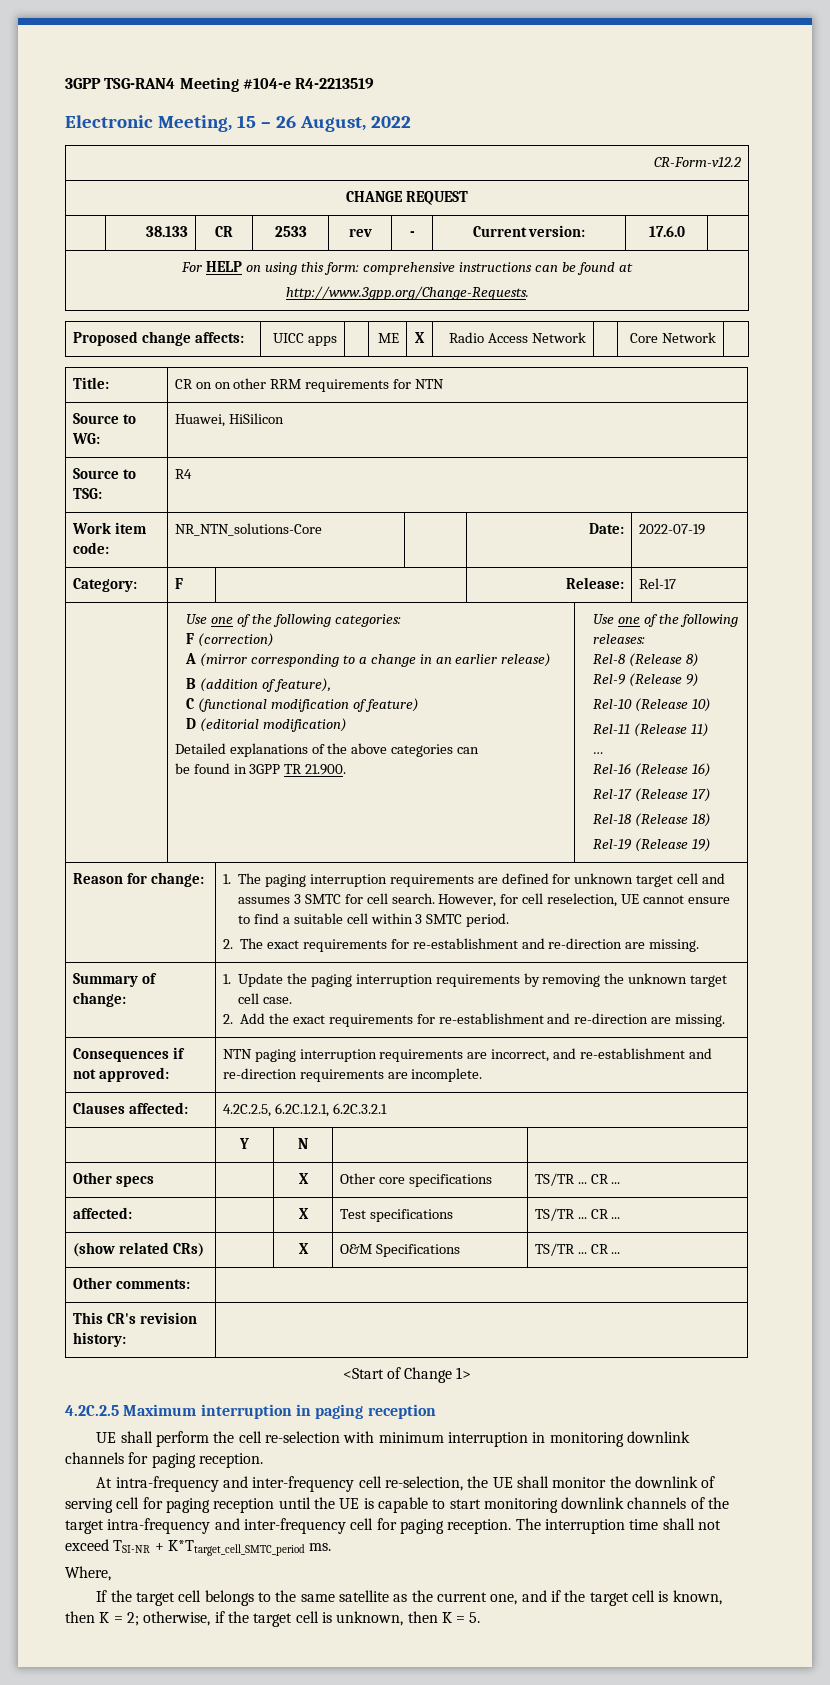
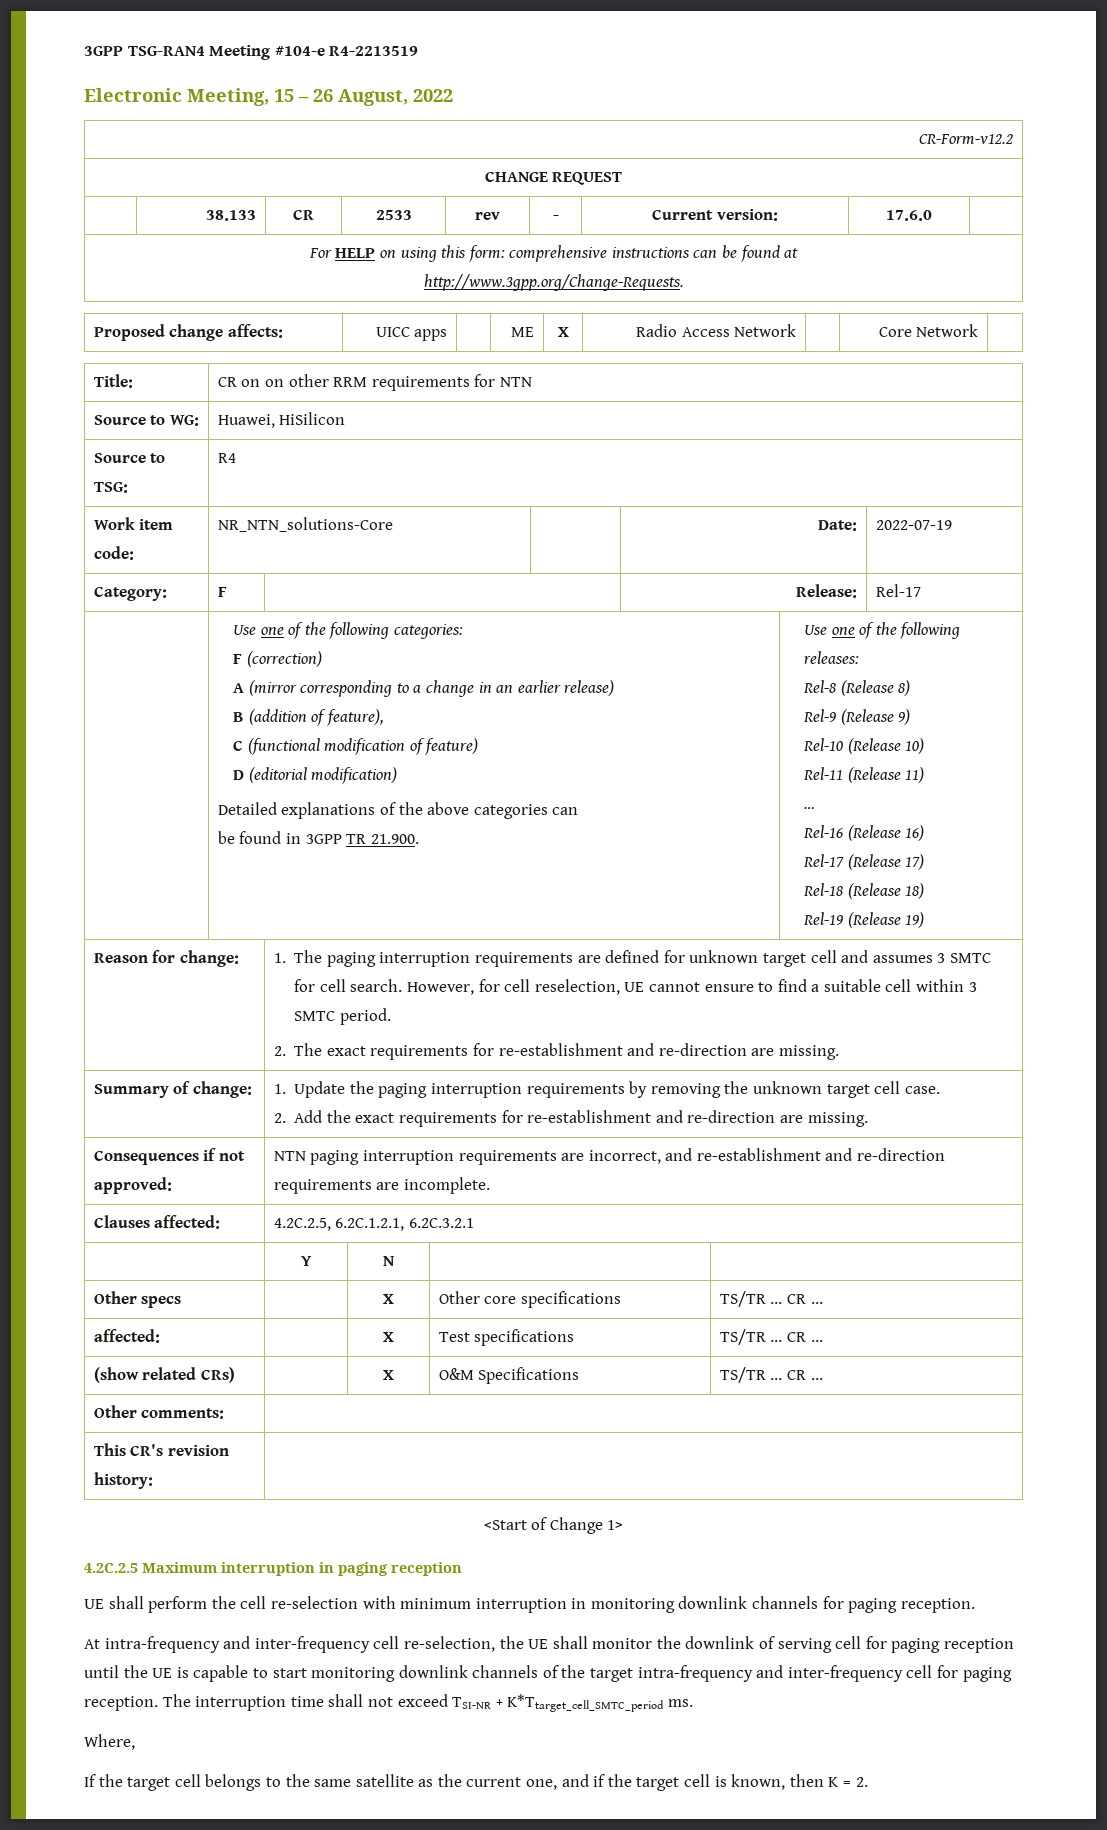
- If the target cell belongs to the same satellite as the current one, and if the target cell is known, then K = 2; otherwise, if the target cell is unknown, then K = 5.
+ If the target cell belongs to the same satellite as the current one, and if the target cell is known, then K = 2.

